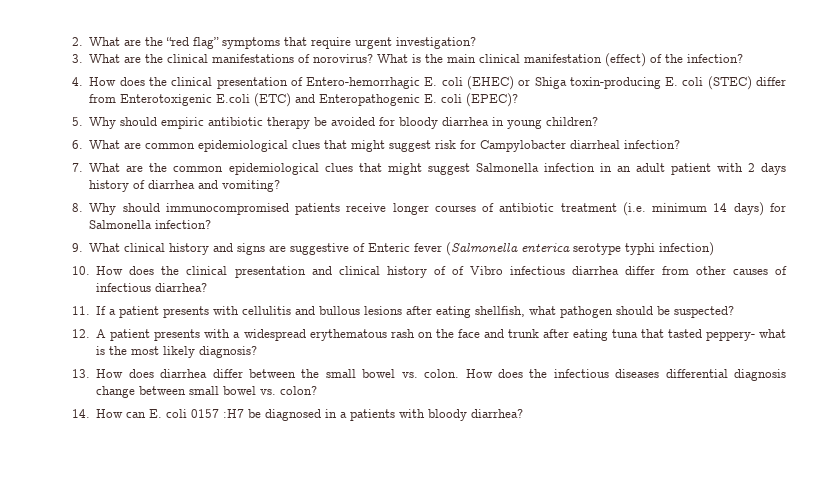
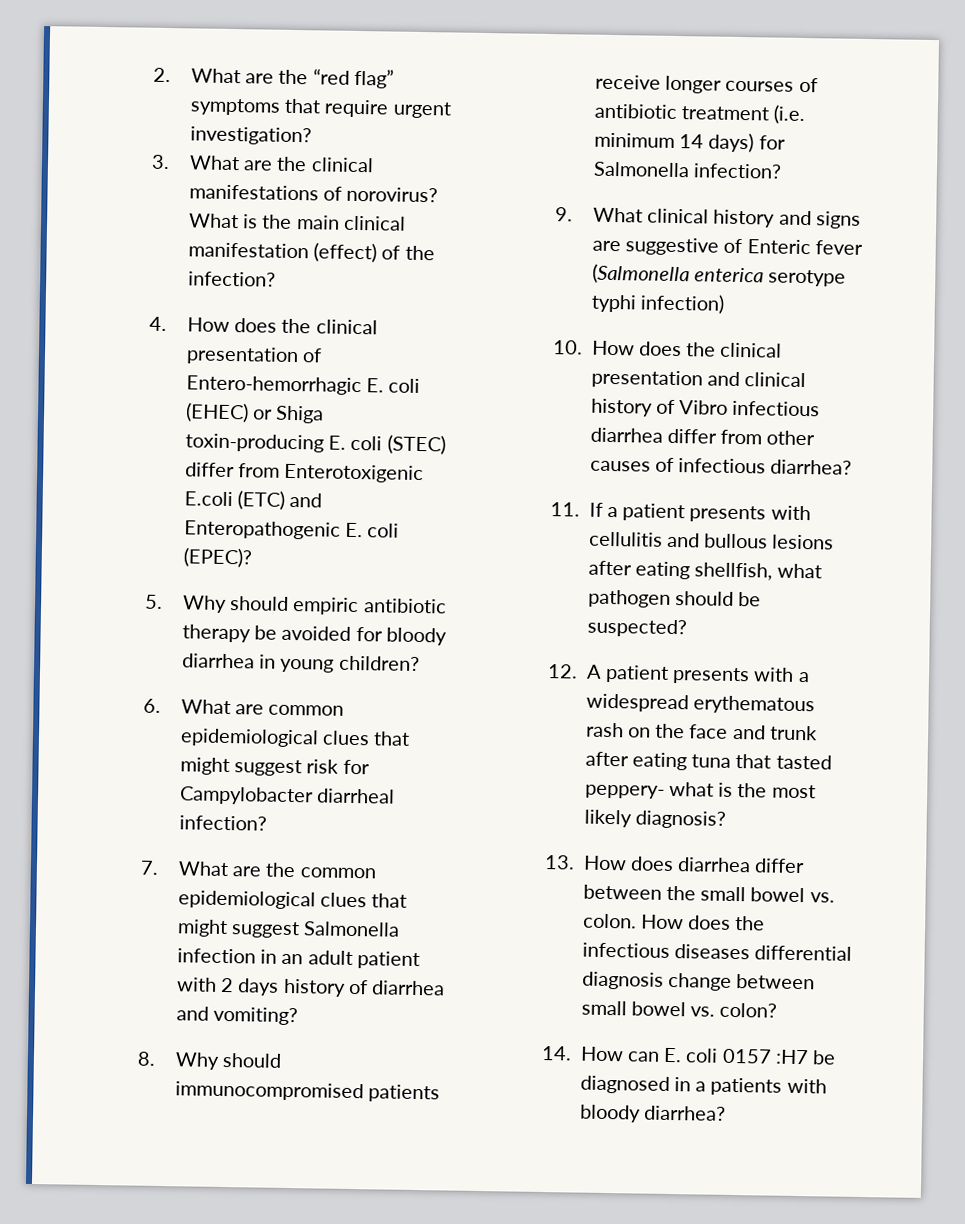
- 10. How does the clinical presentation and clinical history of of Vibro infectious diarrhea differ from other causes of infectious diarrhea?
+ 10. How does the clinical presentation and clinical history of Vibro infectious diarrhea differ from other causes of infectious diarrhea?

